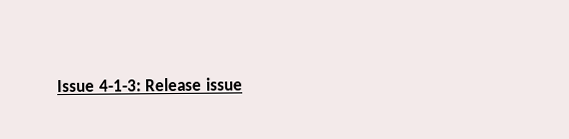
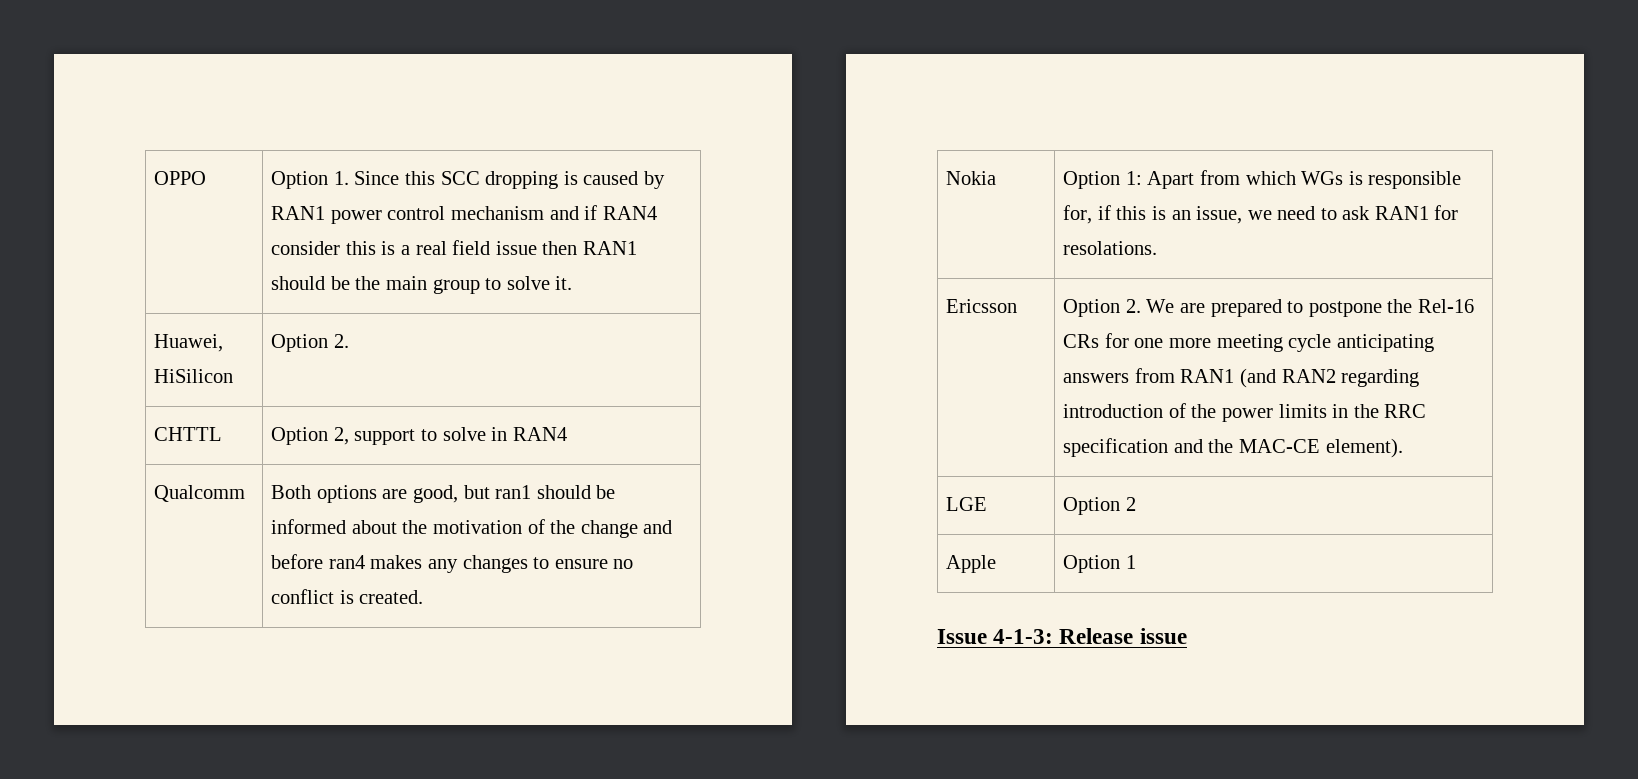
+ OPPO | Option 1. Since this SCC dropping is caused by RAN1 power control mechanism and if RAN4 consider this is a real field issue then RAN1 should be the main group to solve it.
+ Huawei, HiSilicon | Option 2.
+ CHTTL | Option 2, support to solve in RAN4
+ Qualcomm | Both options are good, but ran1 should be informed about the motivation of the change and before ran4 makes any changes to ensure no conflict is created.
+ Nokia | Option 1: Apart from which WGs is responsible for, if this is an issue, we need to ask RAN1 for resolations.
+ Ericsson | Option 2. We are prepared to postpone the Rel-16 CRs for one more meeting cycle anticipating answers from RAN1 (and RAN2 regarding introduction of the power limits in the RRC specification and the MAC-CE element).
+ LGE | Option 2
+ Apple | Option 1

